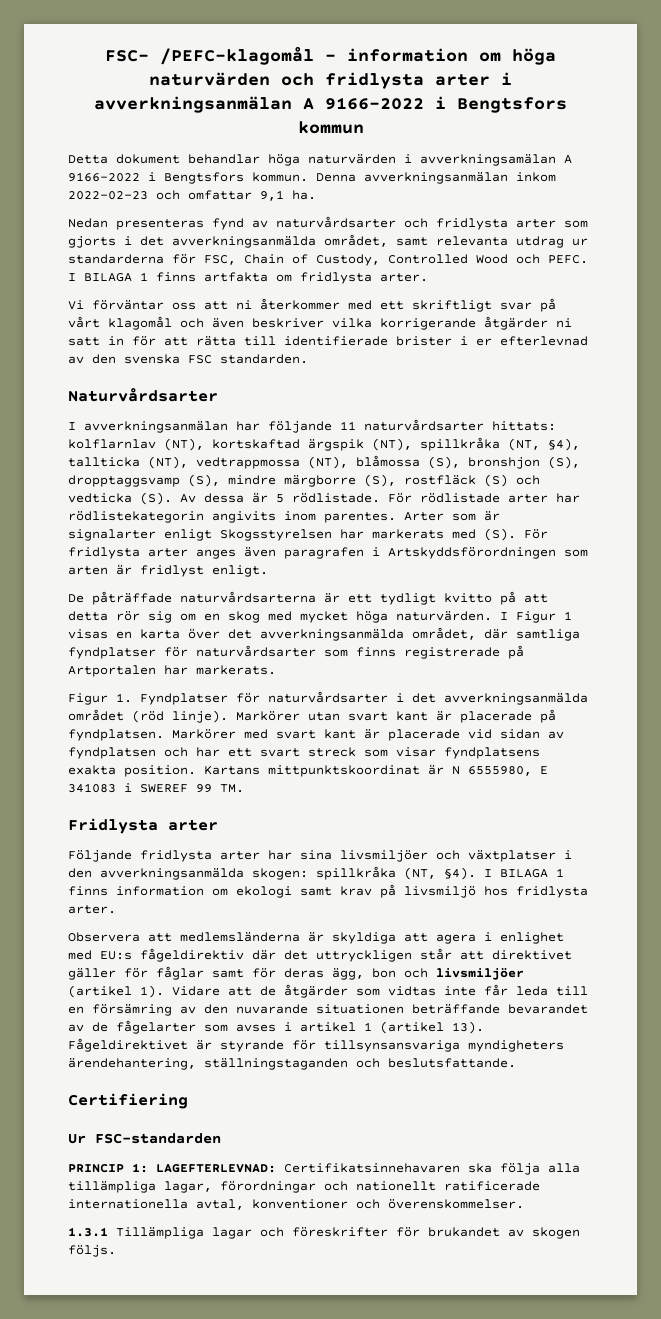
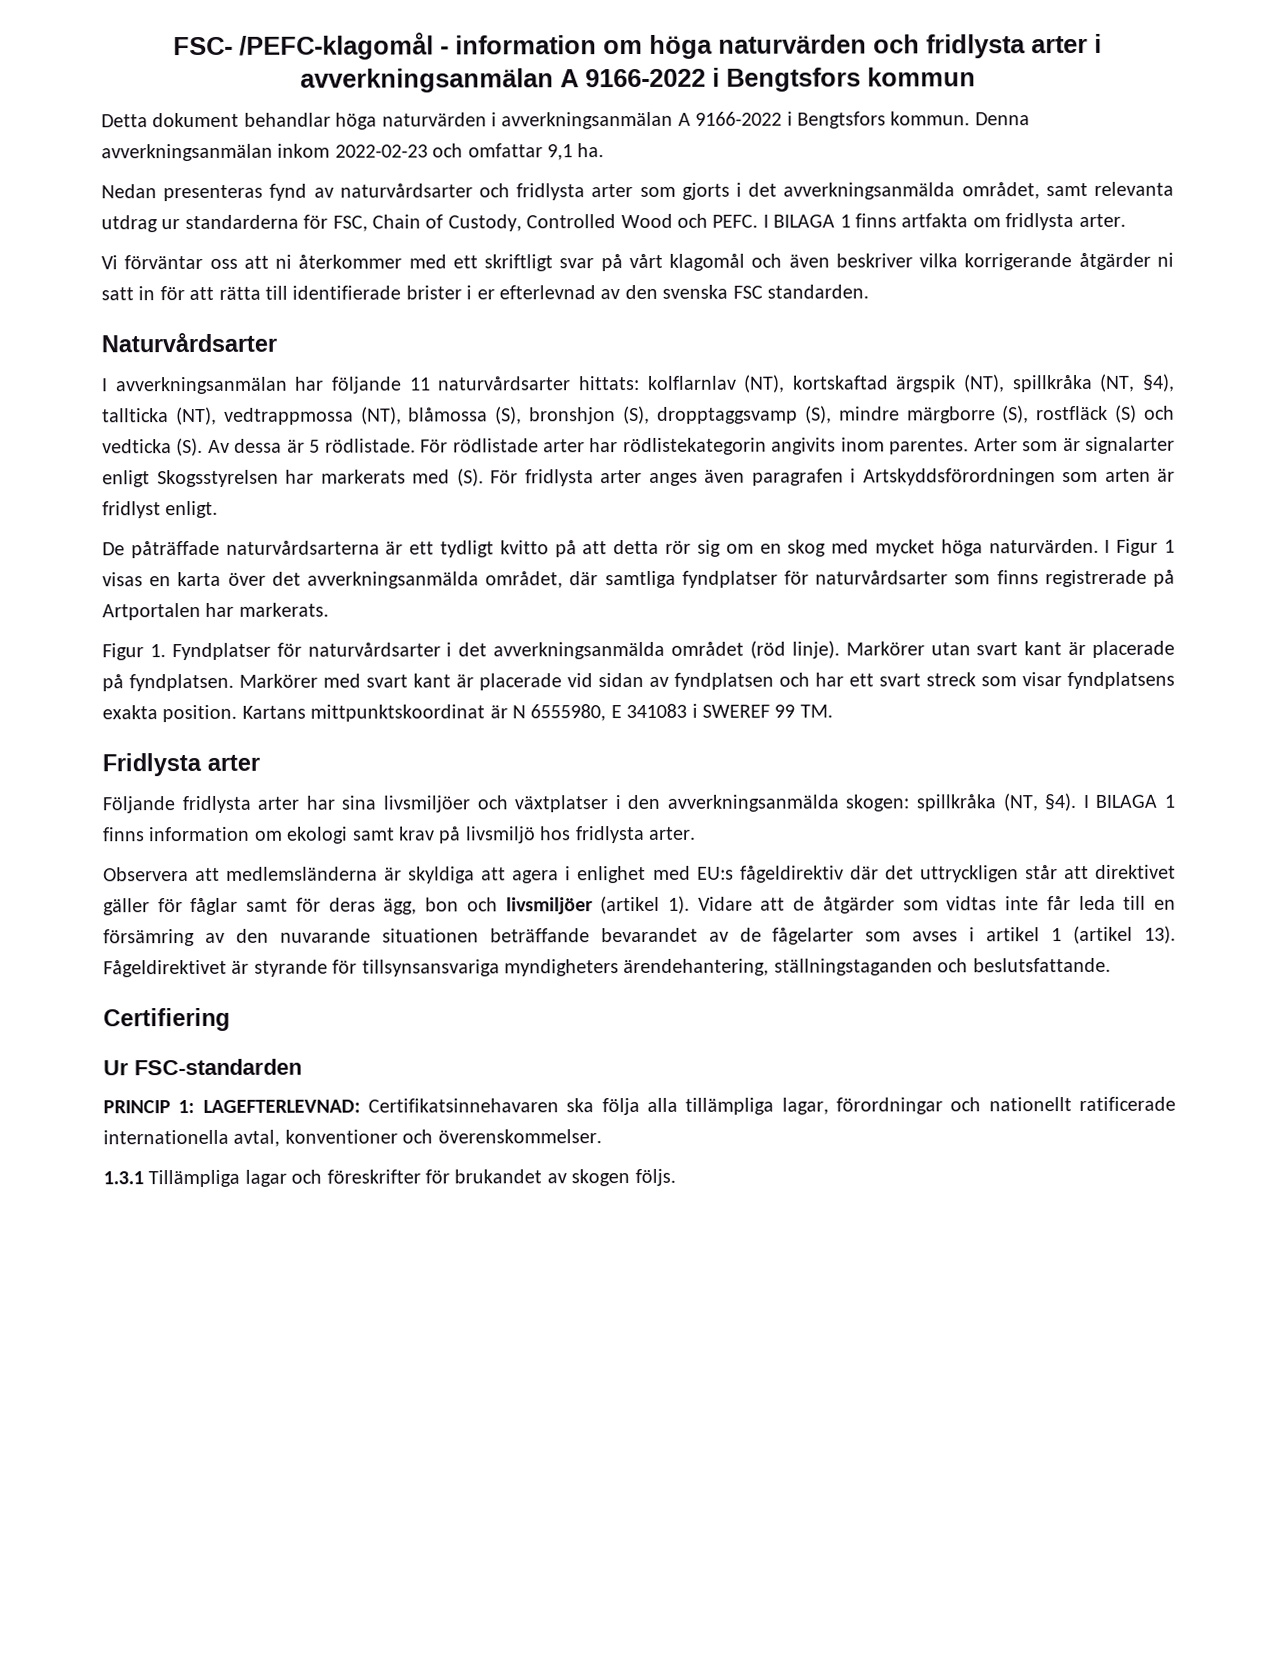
- Detta dokument behandlar höga naturvärden i avverkningsamälan A 9166-2022 i Bengtsfors kommun.
+ Detta dokument behandlar höga naturvärden i avverkningsanmälan A 9166-2022 i Bengtsfors kommun.

